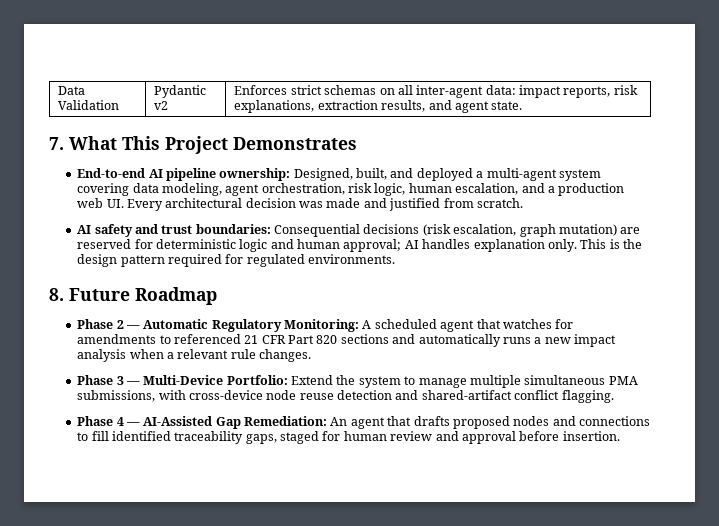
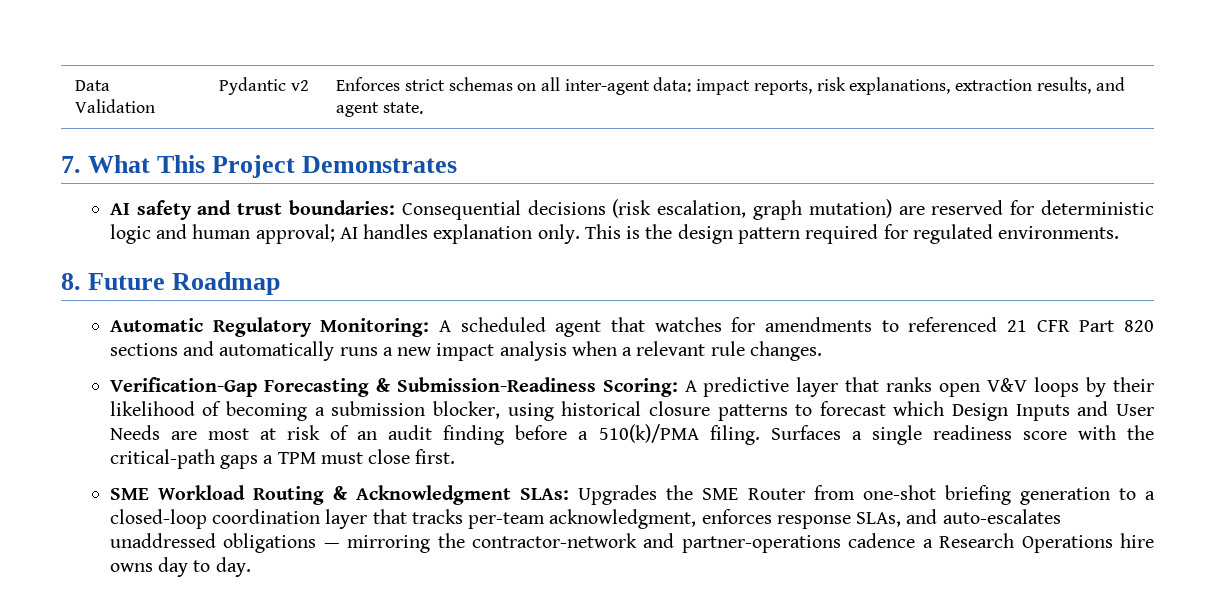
- End-to-end AI pipeline ownership: Designed, built, and deployed a multi-agent system covering data modeling, agent orchestration, risk logic, human escalation, and a production web UI. Every architectural decision was made and justified from scratch.
- Phase 2 — Automatic Regulatory Monitoring: A scheduled agent that watches for amendments to referenced 21 CFR Part 820 sections and automatically runs a new impact analysis when a relevant rule changes.
+ Automatic Regulatory Monitoring: A scheduled agent that watches for amendments to referenced 21 CFR Part 820 sections and automatically runs a new impact analysis when a relevant rule changes.
- Phase 3 — Multi-Device Portfolio: Extend the system to manage multiple simultaneous PMA submissions, with cross-device node reuse detection and shared-artifact conflict flagging.
- Phase 4 — AI-Assisted Gap Remediation: An agent that drafts proposed nodes and connections to fill identified traceability gaps, staged for human review and approval before insertion.
+ Verification-Gap Forecasting & Submission-Readiness Scoring: A predictive layer that ranks open V&V loops by their likelihood of becoming a submission blocker, using historical closure patterns to forecast which Design Inputs and User Needs are most at risk of an audit finding before a 510(k)/PMA filing. Surfaces a single readiness score with the critical-path gaps a TPM must close first.
+ SME Workload Routing & Acknowledgment SLAs: Upgrades the SME Router from one-shot briefing generation to a closed-loop coordination layer that tracks per-team acknowledgment, enforces response SLAs, and auto-escalates unaddressed obligations — mirroring the contractor-network and partner-operations cadence a Research Operations hire owns day to day.

